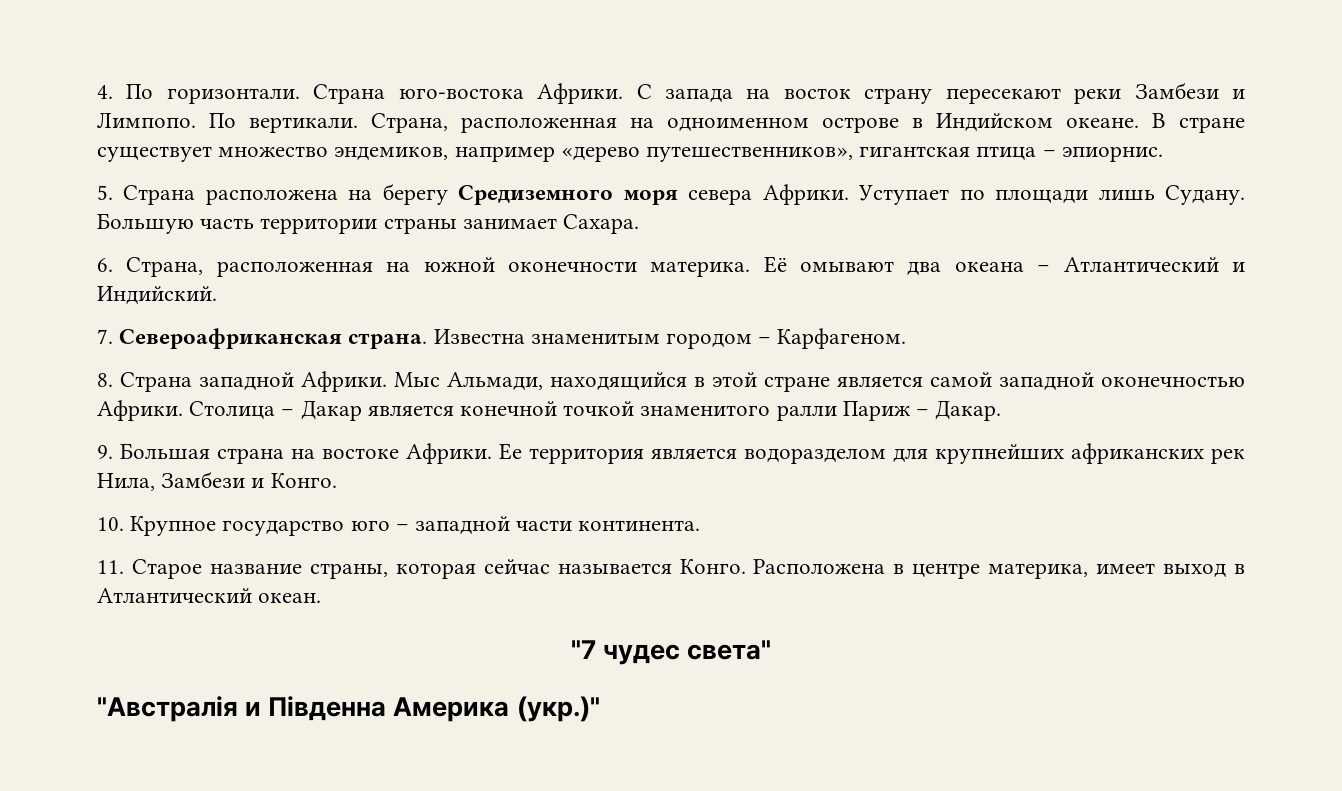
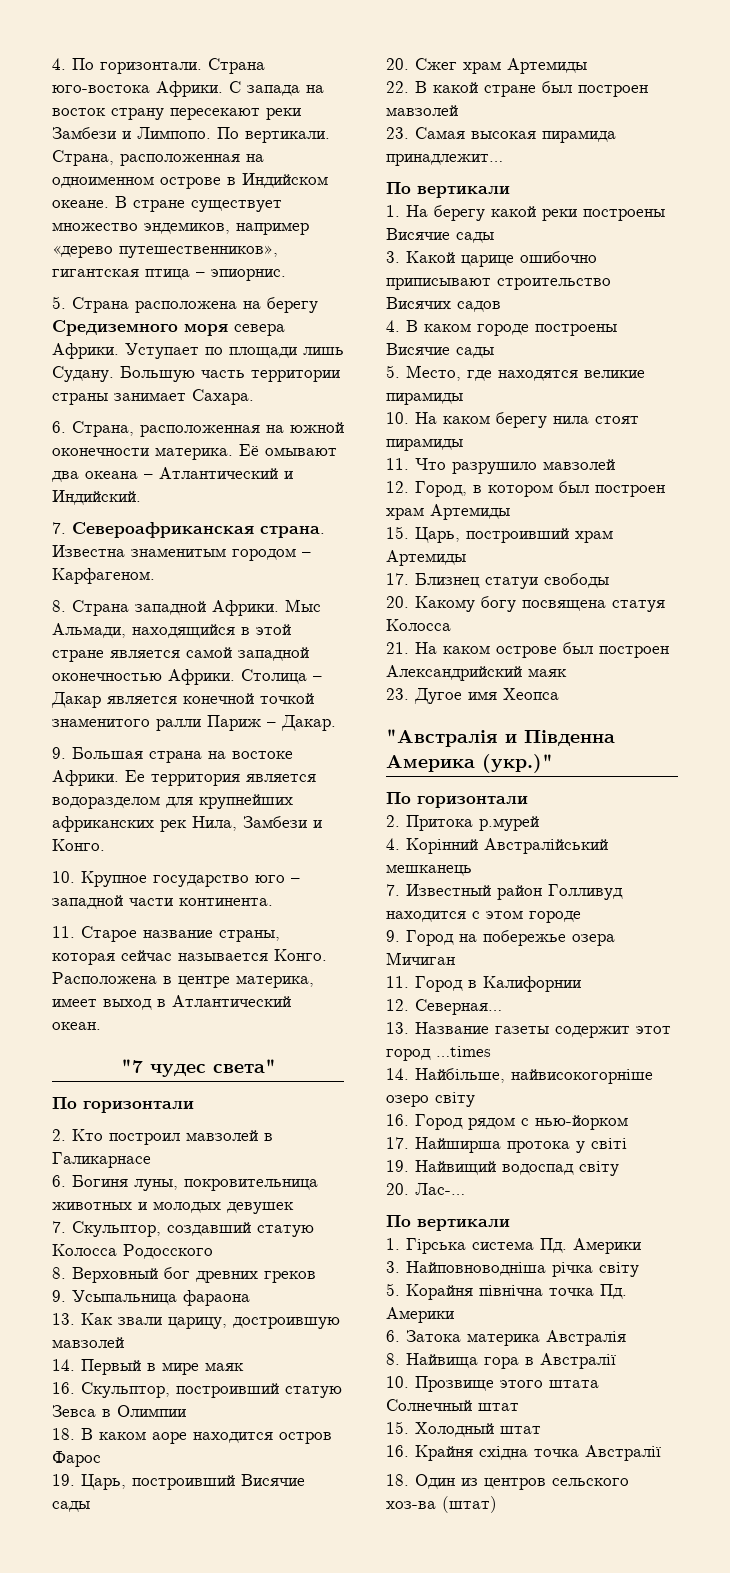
  "7 чудес света"
+ По горизонтали
+ 2. Кто построил мавзолей в Галикарнасе
+ 6. Богиня луны, покровительница животных и молодых девушек
+ 7. Скульптор, создавший статую Колосса Родосского
+ 8. Верховный бог древних греков
+ 9. Усыпальница фараона
+ 13. Как звали царицу, достроившую мавзолей
+ 14. Первый в мире маяк
+ 16. Скульптор, построивший статую Зевса в Олимпии
+ 18. В каком аоре находится остров Фарос
+ 19. Царь, построивший Висячие сады
+ 20. Сжег храм Артемиды
+ 22. В какой стране был построен мавзолей
+ 23. Самая высокая пирамида принадлежит…
+ По вертикали
+ 1. На берегу какой реки построены Висячие сады
+ 3. Какой царице ошибочно приписывают строительство Висячих садов
+ 4. В каком городе построены Висячие сады
+ 5. Место, где находятся великие пирамиды
+ 10. На каком берегу нила стоят пирамиды
+ 11. Что разрушило мавзолей
+ 12. Город, в котором был построен храм Артемиды
+ 15. Царь, построивший храм Артемиды
+ 17. Близнец статуи свободы
+ 20. Какому богу посвящена статуя Колосса
+ 21. На каком острове был построен Александрийский маяк
+ 23. Дугое имя Хеопса
  "Австралія и Південна Америка (укр.)"
+ По горизонтали
+ 2. Притока р.мурей
+ 4. Корінний Австралійський мешканець
+ 7. Известный район Голливуд находится с этом городе
+ 9. Город на побережье озера Мичиган
+ 11. Город в Калифорнии
+ 12. Северная…
+ 13. Название газеты содержит этот город …times
+ 14. Найбільше, найвисокогорніше озеро світу
+ 16. Город рядом с нью-йорком
+ 17. Найширша протока у світі
+ 19. Найвищий водоспад світу
+ 20. Лас-…
+ По вертикали
+ 1. Гірська система Пд. Америки
+ 3. Найповноводніша річка світу
+ 5. Корайня північна точка Пд. Америки
+ 6. Затока материка Австралія
+ 8. Найвища гора в Австралії
+ 10. Прозвище этого штата Солнечный штат
+ 15. Холодный штат
+ 16. Крайня східна точка Австралії
+ 18. Один из центров сельского хоз-ва (штат)

